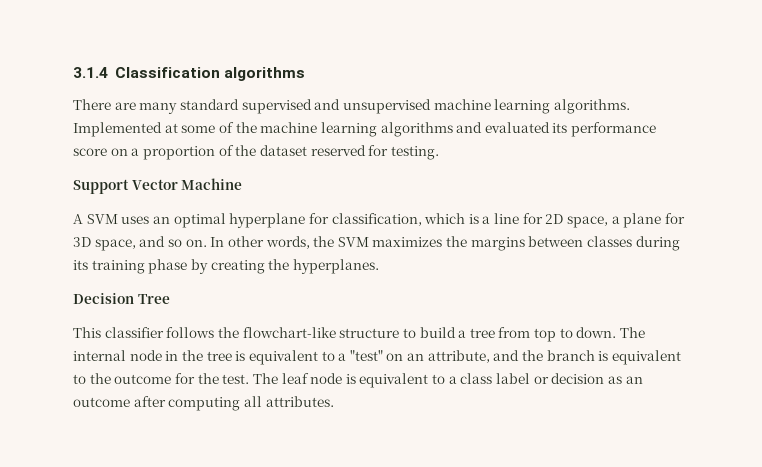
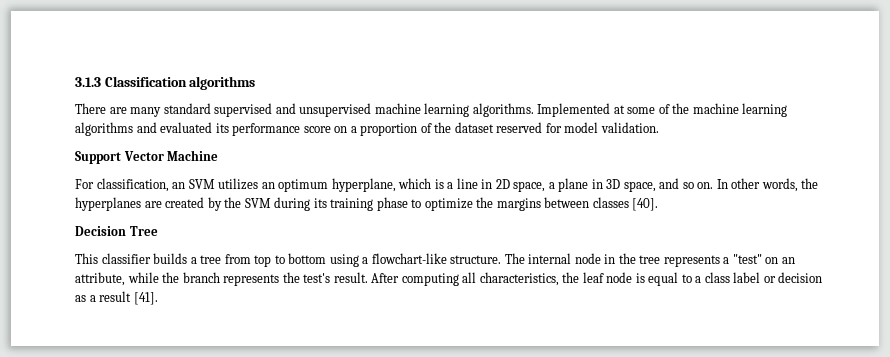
- 3.1.4 Classification algorithms
+ 3.1.3 Classification algorithms
- Implemented at some of the machine learning algorithms and evaluated its performance score on a proportion of the dataset reserved for testing.
+ Implemented at some of the machine learning algorithms and evaluated its performance score on a proportion of the dataset reserved for model validation.
- A SVM uses an optimal hyperplane for classification, which is a line for 2D space, a plane for 3D space, and so on.
+ For classification, an SVM utilizes an optimum hyperplane, which is a line in 2D space, a plane in 3D space, and so on.
- In other words, the SVM maximizes the margins between classes during its training phase by creating the hyperplanes.
+ In other words, the hyperplanes are created by the SVM during its training phase to optimize the margins between classes [40].
  Decision Tree
- This classifier follows the flowchart-like structure to build a tree from top to down.
+ This classifier builds a tree from top to bottom using a flowchart-like structure.
- The internal node in the tree is equivalent to a "test" on an attribute, and the branch is equivalent to the outcome for the test. The leaf node is equivalent to a class label or decision as an outcome after computing all attributes.
+ The internal node in the tree represents a "test" on an attribute, while the branch represents the test's result. After computing all characteristics, the leaf node is equal to a class label or decision as a result [41].

